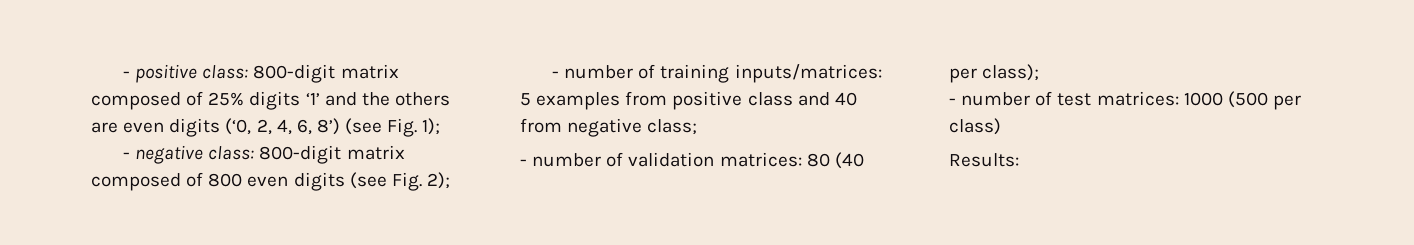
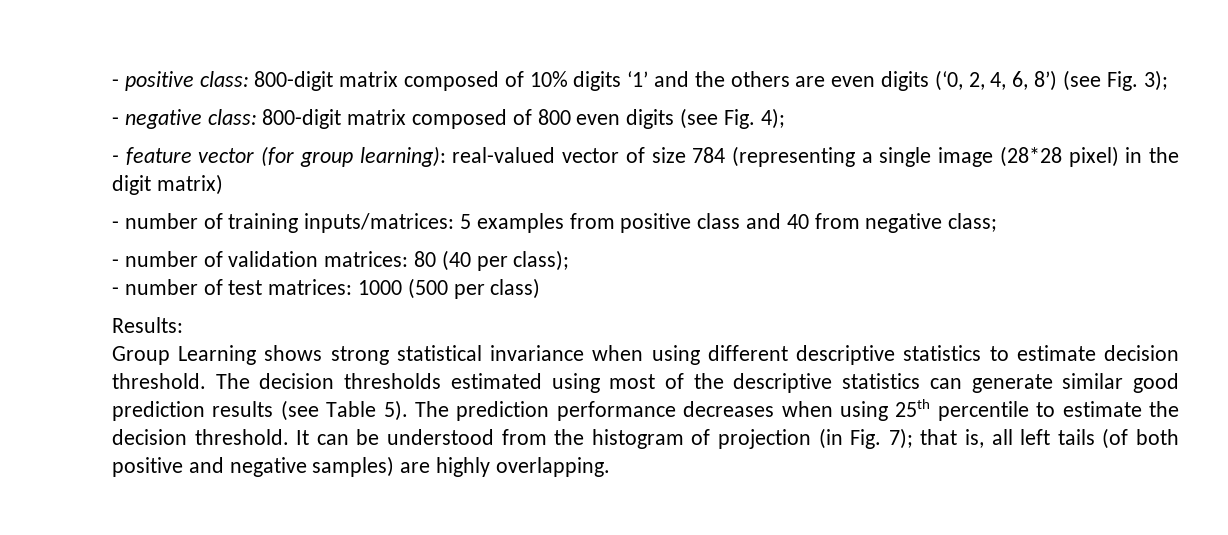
- - positive class: 800-digit matrix composed of 25% digits ‘1’ and the others are even digits (‘0, 2, 4, 6, 8’) (see Fig. 1);
+ - positive class: 800-digit matrix composed of 10% digits ‘1’ and the others are even digits (‘0, 2, 4, 6, 8’) (see Fig. 3);
- - negative class: 800-digit matrix composed of 800 even digits (see Fig. 2);
+ - negative class: 800-digit matrix composed of 800 even digits (see Fig. 4);
+ - feature vector (for group learning): real-valued vector of size 784 (representing a single image (28*28 pixel) in the digit matrix)
+ Group Learning shows strong statistical invariance when using different descriptive statistics to estimate decision threshold. The decision thresholds estimated using most of the descriptive statistics can generate similar good prediction results (see Table 5). The prediction performance decreases when using 25th percentile to estimate the decision threshold. It can be understood from the histogram of projection (in Fig. 7); that is, all left tails (of both positive and negative samples) are highly overlapping.

